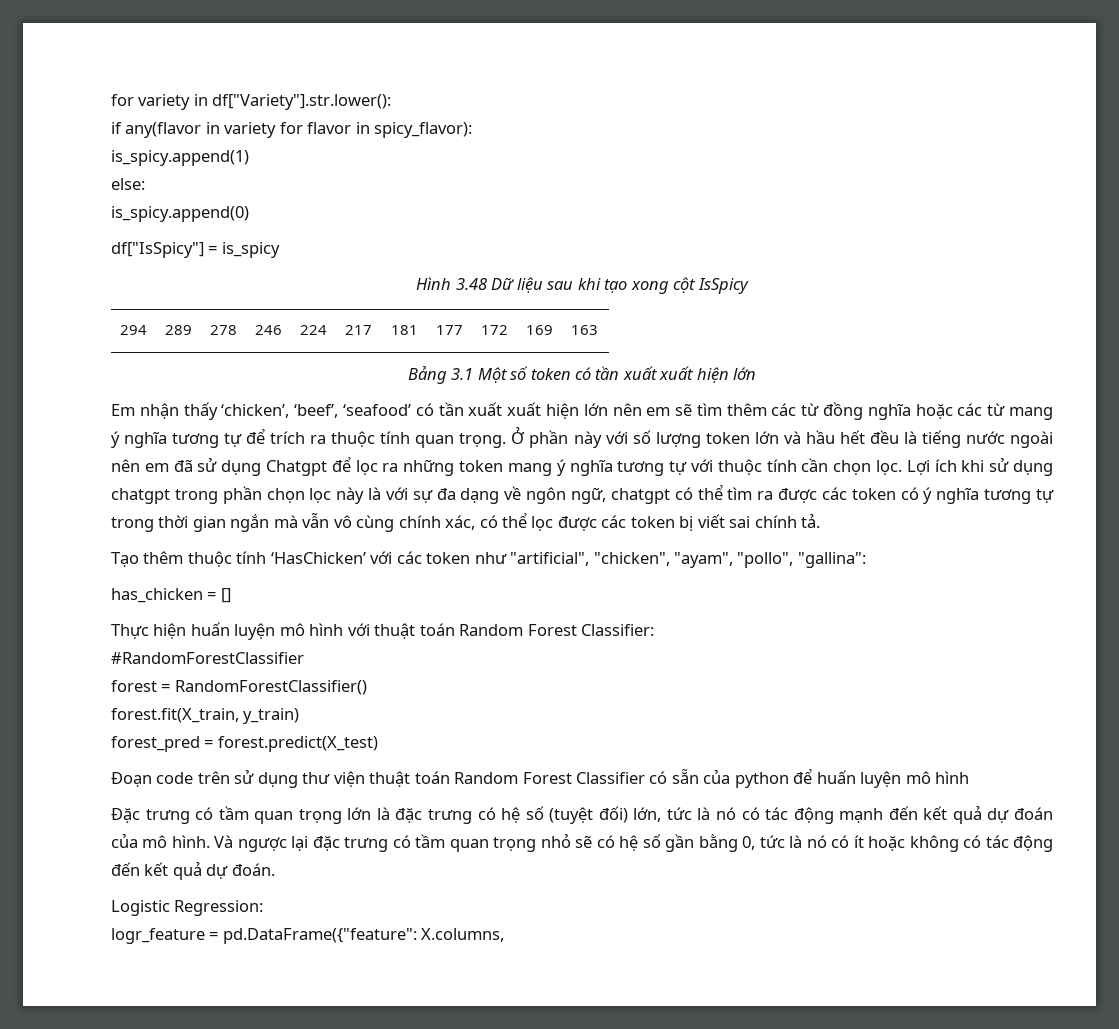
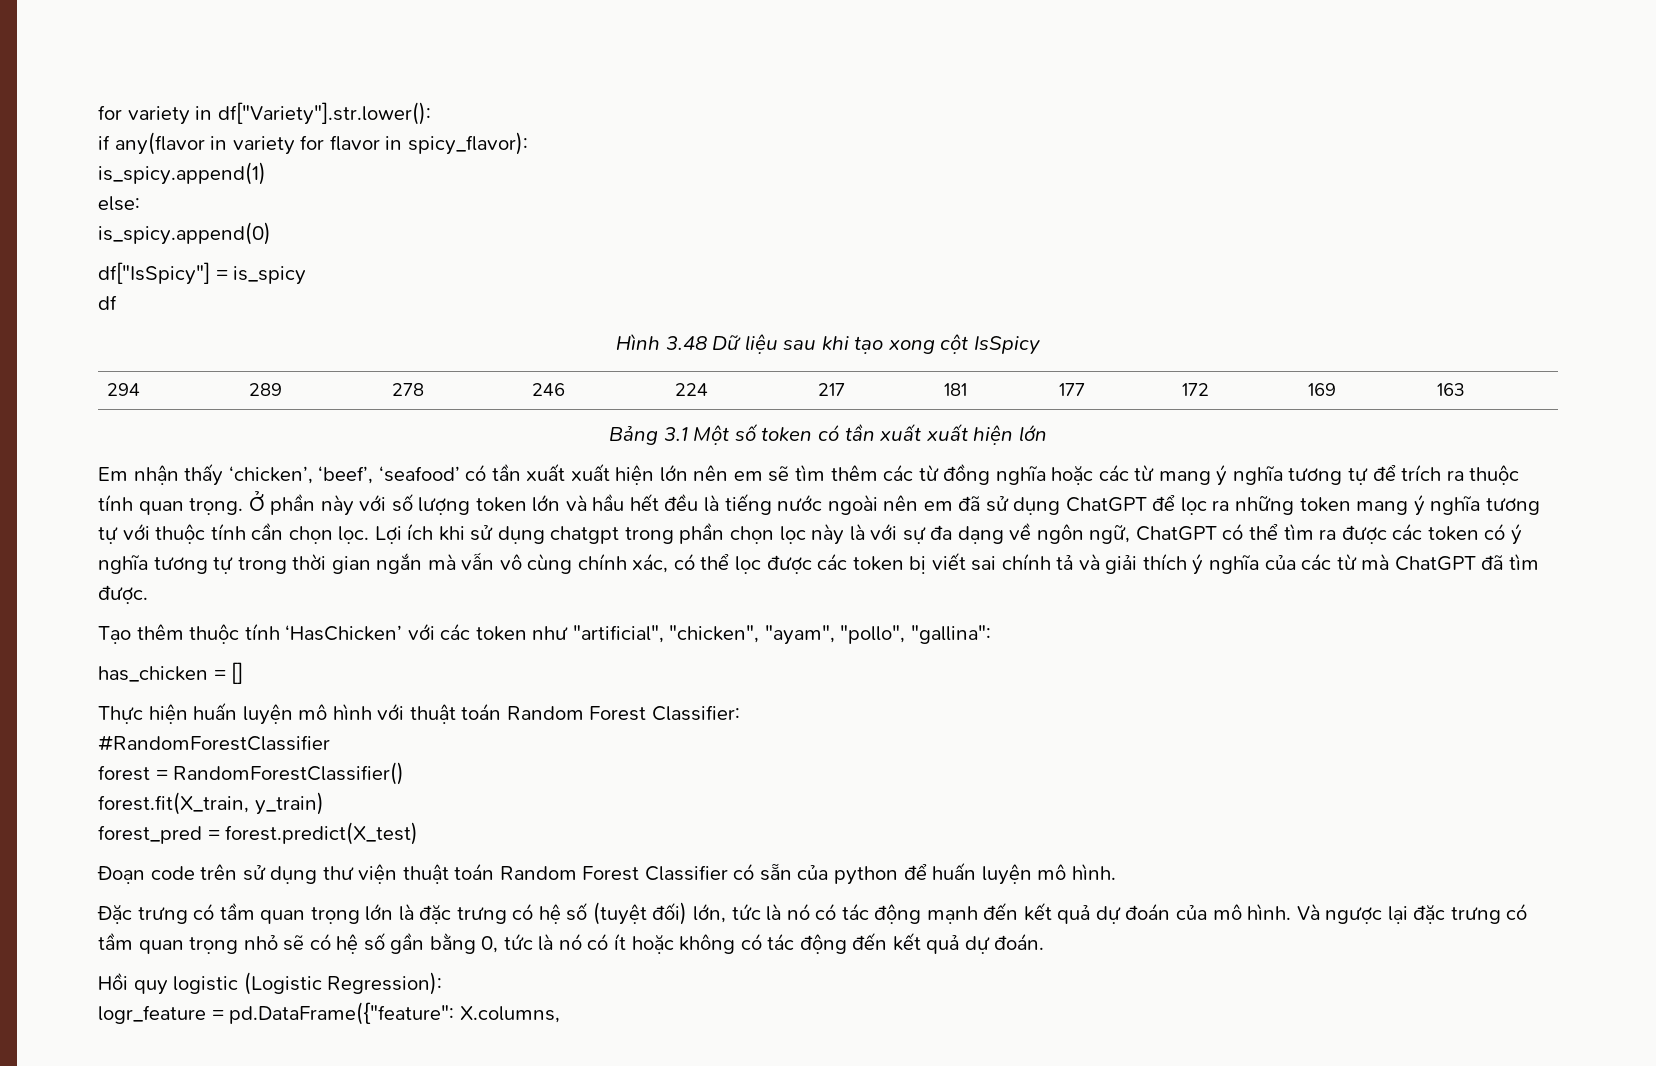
+ df
- Ở phần này với số lượng token lớn và hầu hết đều là tiếng nước ngoài nên em đã sử dụng Chatgpt để lọc ra những token mang ý nghĩa tương tự với thuộc tính cần chọn lọc.
+ Ở phần này với số lượng token lớn và hầu hết đều là tiếng nước ngoài nên em đã sử dụng ChatGPT để lọc ra những token mang ý nghĩa tương tự với thuộc tính cần chọn lọc.
- Lợi ích khi sử dụng chatgpt trong phần chọn lọc này là với sự đa dạng về ngôn ngữ, chatgpt có thể tìm ra được các token có ý nghĩa tương tự trong thời gian ngắn mà vẫn vô cùng chính xác, có thể lọc được các token bị viết sai chính tả.
+ Lợi ích khi sử dụng chatgpt trong phần chọn lọc này là với sự đa dạng về ngôn ngữ, ChatGPT có thể tìm ra được các token có ý nghĩa tương tự trong thời gian ngắn mà vẫn vô cùng chính xác, có thể lọc được các token bị viết sai chính tả và giải thích ý nghĩa của các từ mà ChatGPT đã tìm được.
- Đoạn code trên sử dụng thư viện thuật toán Random Forest Classifier có sẵn của python để huấn luyện mô hình
+ Đoạn code trên sử dụng thư viện thuật toán Random Forest Classifier có sẵn của python để huấn luyện mô hình.
- Logistic Regression:
+ Hồi quy logistic (Logistic Regression):

